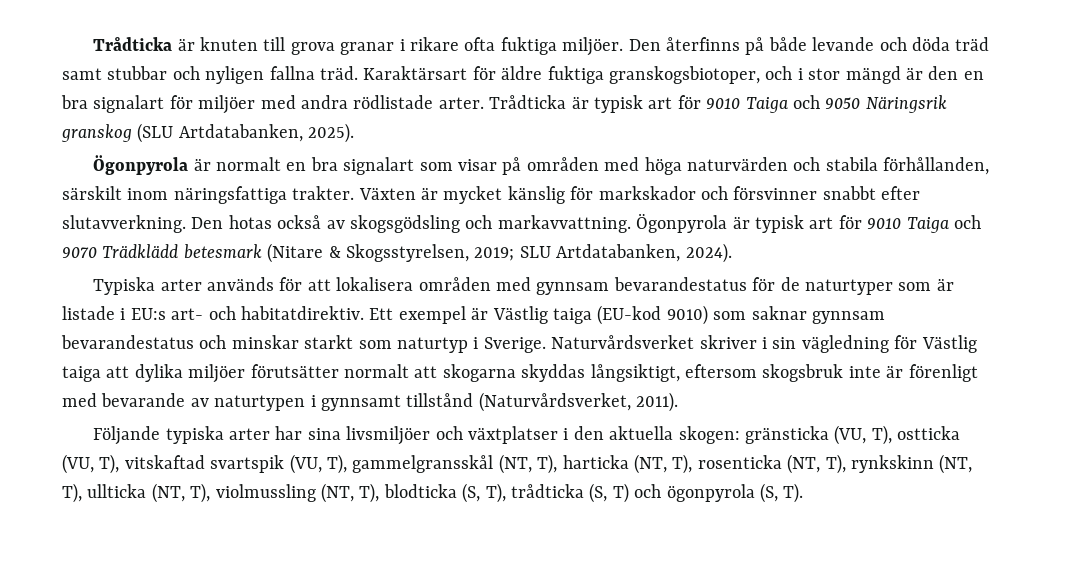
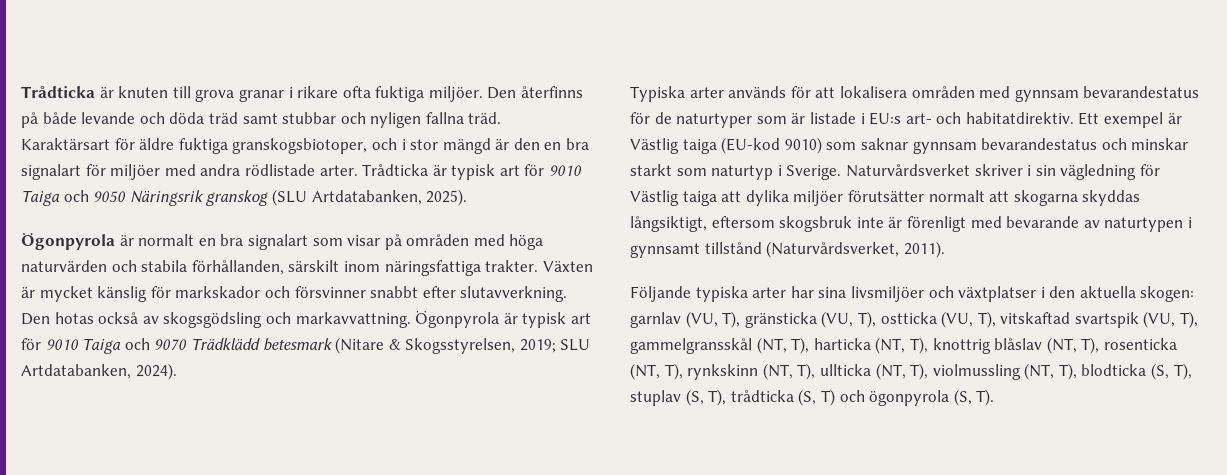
- Följande typiska arter har sina livsmiljöer och växtplatser i den aktuella skogen: gränsticka (VU, T), ostticka (VU, T), vitskaftad svartspik (VU, T), gammelgransskål (NT, T), harticka (NT, T), rosenticka (NT, T), rynkskinn (NT, T), ullticka (NT, T), violmussling (NT, T), blodticka (S, T), trådticka (S, T) och ögonpyrola (S, T).
+ Följande typiska arter har sina livsmiljöer och växtplatser i den aktuella skogen: garnlav (VU, T), gränsticka (VU, T), ostticka (VU, T), vitskaftad svartspik (VU, T), gammelgransskål (NT, T), harticka (NT, T), knottrig blåslav (NT, T), rosenticka (NT, T), rynkskinn (NT, T), ullticka (NT, T), violmussling (NT, T), blodticka (S, T), stuplav (S, T), trådticka (S, T) och ögonpyrola (S, T).

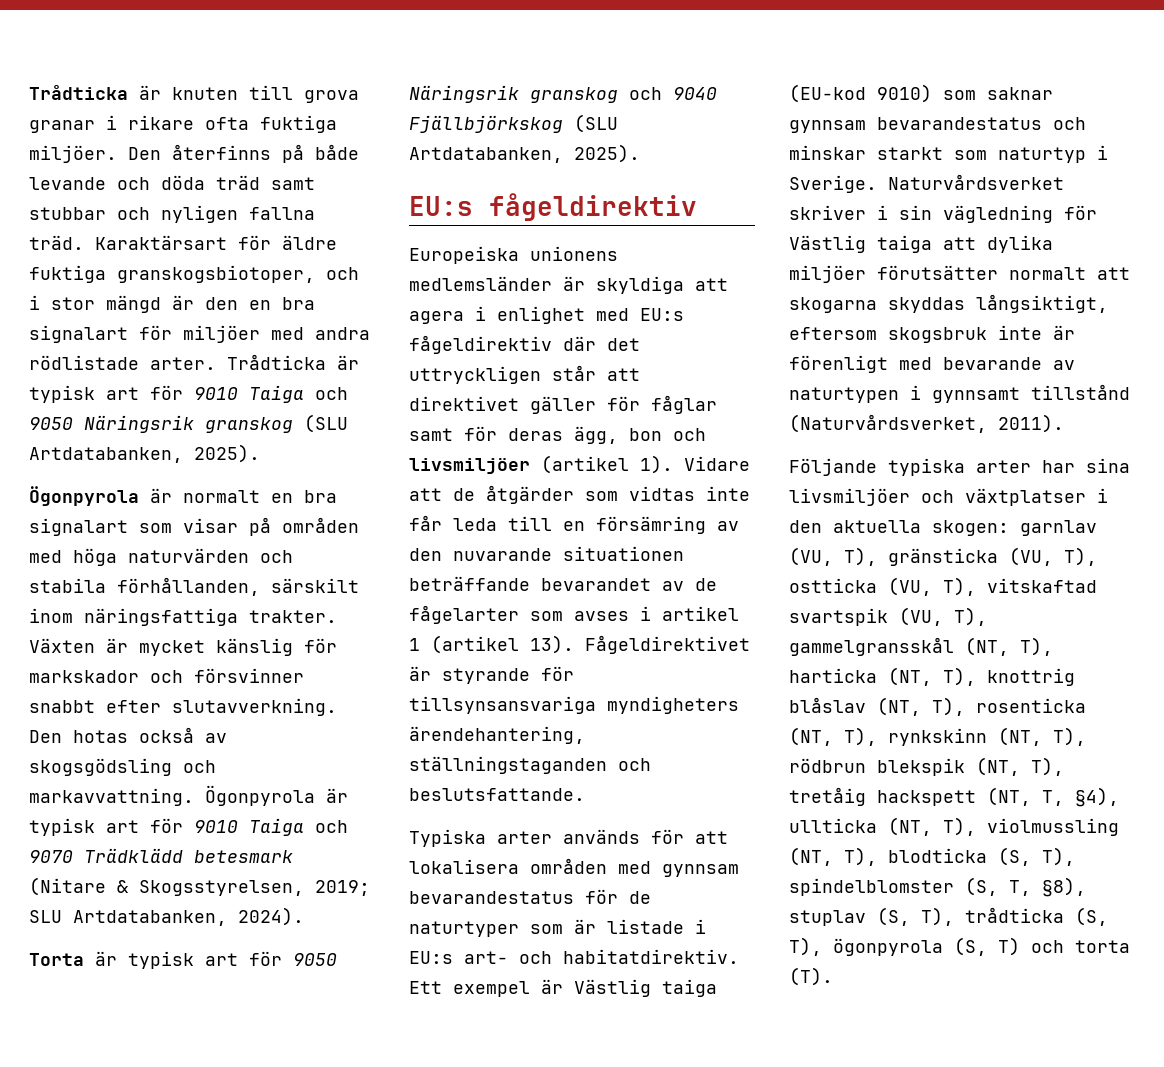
+ Torta är typisk art för 9050 Näringsrik granskog och 9040 Fjällbjörkskog (SLU Artdatabanken, 2025).
+ EU:s fågeldirektiv
+ Europeiska unionens medlemsländer är skyldiga att agera i enlighet med EU:s fågeldirektiv där det uttryckligen står att direktivet gäller för fåglar samt för deras ägg, bon och livsmiljöer (artikel 1). Vidare att de åtgärder som vidtas inte får leda till en försämring av den nuvarande situationen beträffande bevarandet av de fågelarter som avses i artikel 1 (artikel 13). Fågeldirektivet är styrande för tillsynsansvariga myndigheters ärendehantering, ställningstaganden och beslutsfattande.
- Följande typiska arter har sina livsmiljöer och växtplatser i den aktuella skogen: garnlav (VU, T), gränsticka (VU, T), ostticka (VU, T), vitskaftad svartspik (VU, T), gammelgransskål (NT, T), harticka (NT, T), knottrig blåslav (NT, T), rosenticka (NT, T), rynkskinn (NT, T), ullticka (NT, T), violmussling (NT, T), blodticka (S, T), stuplav (S, T), trådticka (S, T) och ögonpyrola (S, T).
+ Följande typiska arter har sina livsmiljöer och växtplatser i den aktuella skogen: garnlav (VU, T), gränsticka (VU, T), ostticka (VU, T), vitskaftad svartspik (VU, T), gammelgransskål (NT, T), harticka (NT, T), knottrig blåslav (NT, T), rosenticka (NT, T), rynkskinn (NT, T), rödbrun blekspik (NT, T), tretåig hackspett (NT, T, §4), ullticka (NT, T), violmussling (NT, T), blodticka (S, T), spindelblomster (S, T, §8), stuplav (S, T), trådticka (S, T), ögonpyrola (S, T) och torta (T).

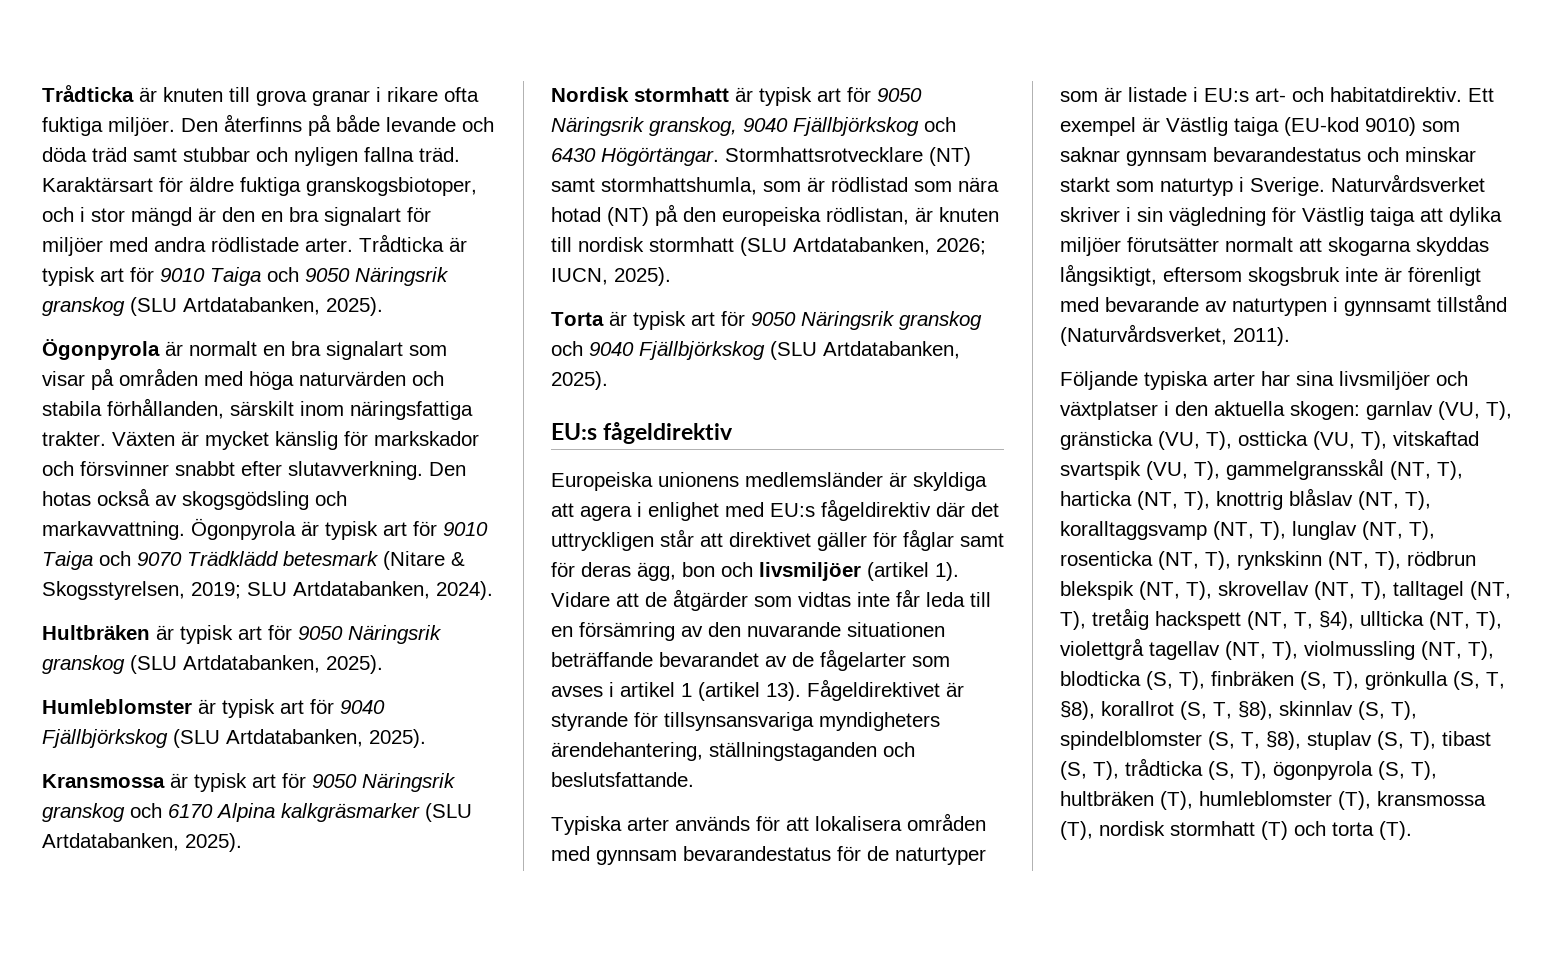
+ Hultbräken är typisk art för 9050 Näringsrik granskog (SLU Artdatabanken, 2025).
+ Humleblomster är typisk art för 9040 Fjällbjörkskog (SLU Artdatabanken, 2025).
+ Kransmossa är typisk art för 9050 Näringsrik granskog och 6170 Alpina kalkgräsmarker (SLU Artdatabanken, 2025).
+ Nordisk stormhatt är typisk art för 9050 Näringsrik granskog, 9040 Fjällbjörkskog och 6430 Högörtängar. Stormhattsrotvecklare (NT) samt stormhattshumla, som är rödlistad som nära hotad (NT) på den europeiska rödlistan, är knuten till nordisk stormhatt (SLU Artdatabanken, 2026; IUCN, 2025).
- garnlav (VU, T), gränsticka (VU, T), ostticka (VU, T), vitskaftad svartspik (VU, T), gammelgransskål (NT, T), harticka (NT, T), knottrig blåslav (NT, T), rosenticka (NT, T), rynkskinn (NT, T), rödbrun blekspik (NT, T), tretåig hackspett (NT, T, §4), ullticka (NT, T), violmussling (NT, T), blodticka (S, T), spindelblomster (S, T, §8), stuplav (S, T), trådticka (S, T), ögonpyrola (S, T) och torta (T).
+ garnlav (VU, T), gränsticka (VU, T), ostticka (VU, T), vitskaftad svartspik (VU, T), gammelgransskål (NT, T), harticka (NT, T), knottrig blåslav (NT, T), koralltaggsvamp (NT, T), lunglav (NT, T), rosenticka (NT, T), rynkskinn (NT, T), rödbrun blekspik (NT, T), skrovellav (NT, T), talltagel (NT, T), tretåig hackspett (NT, T, §4), ullticka (NT, T), violettgrå tagellav (NT, T), violmussling (NT, T), blodticka (S, T), finbräken (S, T), grönkulla (S, T, §8), korallrot (S, T, §8), skinnlav (S, T), spindelblomster (S, T, §8), stuplav (S, T), tibast (S, T), trådticka (S, T), ögonpyrola (S, T), hultbräken (T), humleblomster (T), kransmossa (T), nordisk stormhatt (T) och torta (T).

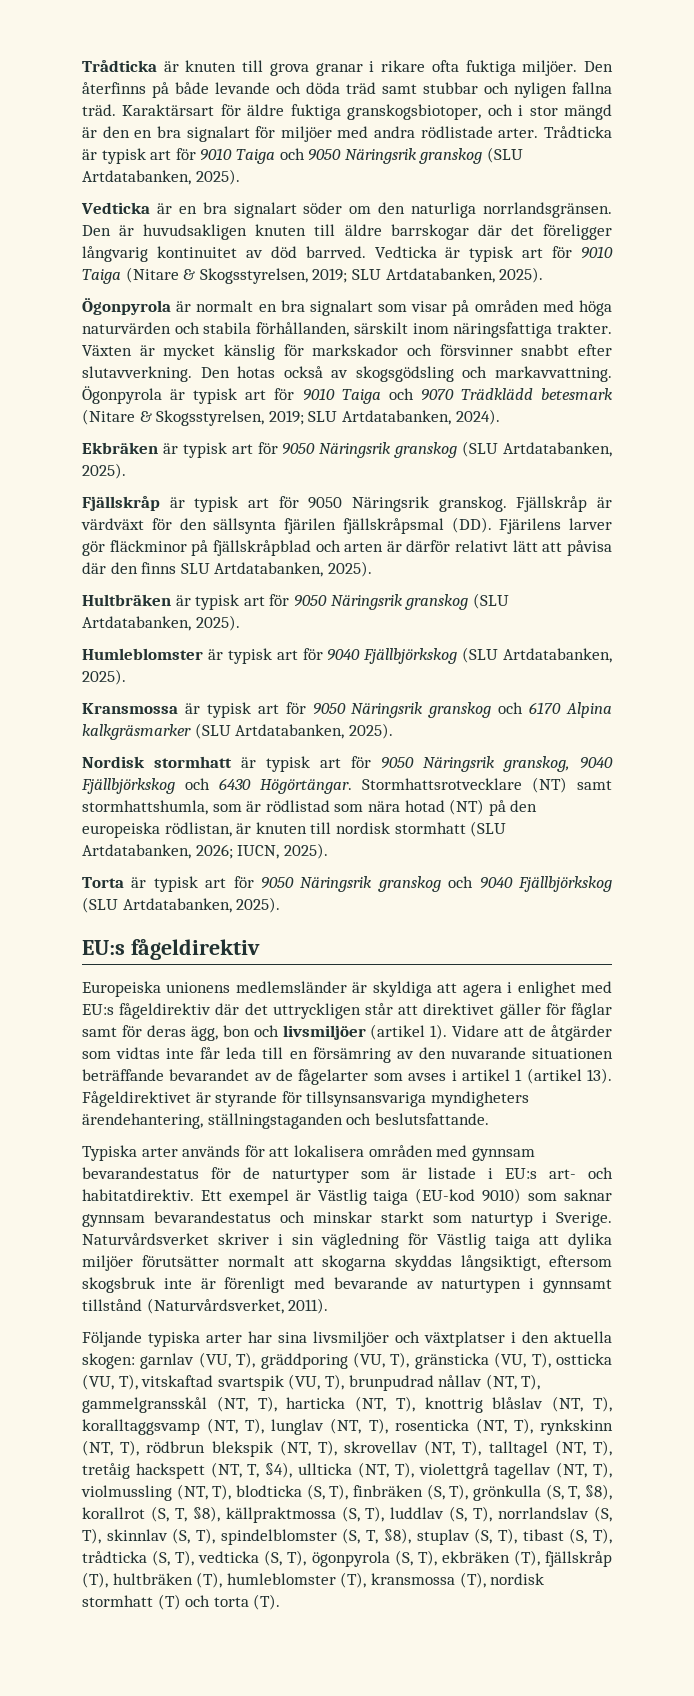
+ Vedticka är en bra signalart söder om den naturliga norrlandsgränsen. Den är huvudsakligen knuten till äldre barrskogar där det föreligger långvarig kontinuitet av död barrved. Vedticka är typisk art för 9010 Taiga (Nitare & Skogsstyrelsen, 2019; SLU Artdatabanken, 2025).
+ Ekbräken är typisk art för 9050 Näringsrik granskog (SLU Artdatabanken, 2025).
+ Fjällskråp är typisk art för 9050 Näringsrik granskog. Fjällskråp är värdväxt för den sällsynta fjärilen fjällskråpsmal (DD). Fjärilens larver gör fläckminor på fjällskråpblad och arten är därför relativt lätt att påvisa där den finns SLU Artdatabanken, 2025).
- garnlav (VU, T), gränsticka (VU, T), ostticka (VU, T), vitskaftad svartspik (VU, T), gammelgransskål (NT, T), harticka (NT, T), knottrig blåslav (NT, T), koralltaggsvamp (NT, T), lunglav (NT, T), rosenticka (NT, T), rynkskinn (NT, T), rödbrun blekspik (NT, T), skrovellav (NT, T), talltagel (NT, T), tretåig hackspett (NT, T, §4), ullticka (NT, T), violettgrå tagellav (NT, T), violmussling (NT, T), blodticka (S, T), finbräken (S, T), grönkulla (S, T, §8), korallrot (S, T, §8), skinnlav (S, T), spindelblomster (S, T, §8), stuplav (S, T), tibast (S, T), trådticka (S, T), ögonpyrola (S, T), hultbräken (T), humleblomster (T), kransmossa (T), nordisk stormhatt (T) och torta (T).
+ garnlav (VU, T), gräddporing (VU, T), gränsticka (VU, T), ostticka (VU, T), vitskaftad svartspik (VU, T), brunpudrad nållav (NT, T), gammelgransskål (NT, T), harticka (NT, T), knottrig blåslav (NT, T), koralltaggsvamp (NT, T), lunglav (NT, T), rosenticka (NT, T), rynkskinn (NT, T), rödbrun blekspik (NT, T), skrovellav (NT, T), talltagel (NT, T), tretåig hackspett (NT, T, §4), ullticka (NT, T), violettgrå tagellav (NT, T), violmussling (NT, T), blodticka (S, T), finbräken (S, T), grönkulla (S, T, §8), korallrot (S, T, §8), källpraktmossa (S, T), luddlav (S, T), norrlandslav (S, T), skinnlav (S, T), spindelblomster (S, T, §8), stuplav (S, T), tibast (S, T), trådticka (S, T), vedticka (S, T), ögonpyrola (S, T), ekbräken (T), fjällskråp (T), hultbräken (T), humleblomster (T), kransmossa (T), nordisk stormhatt (T) och torta (T).

